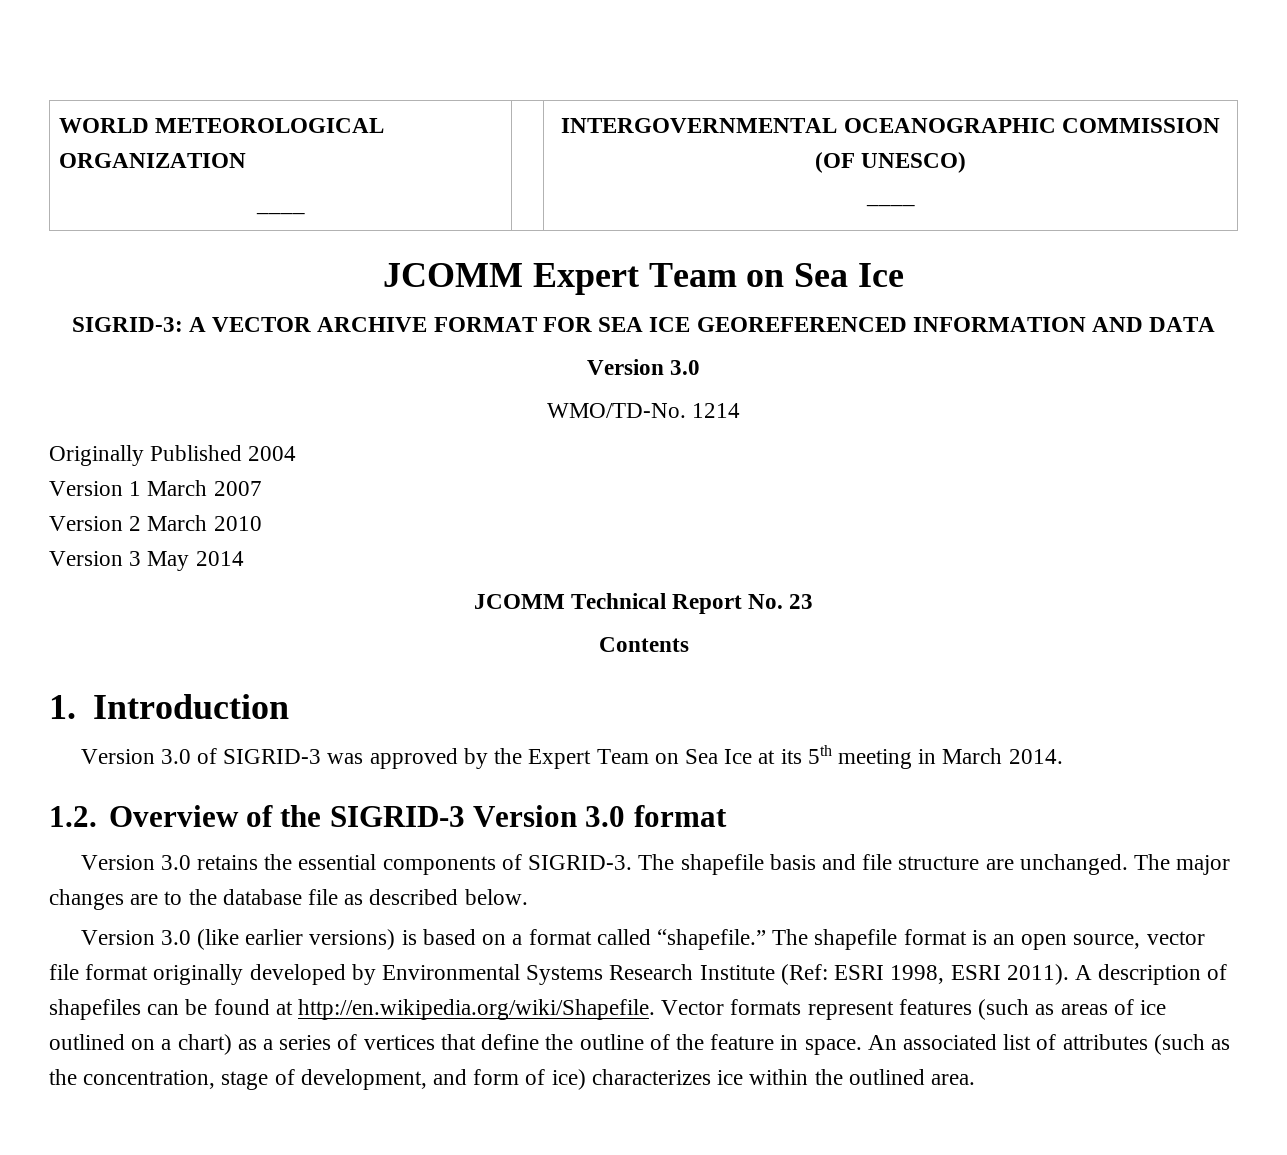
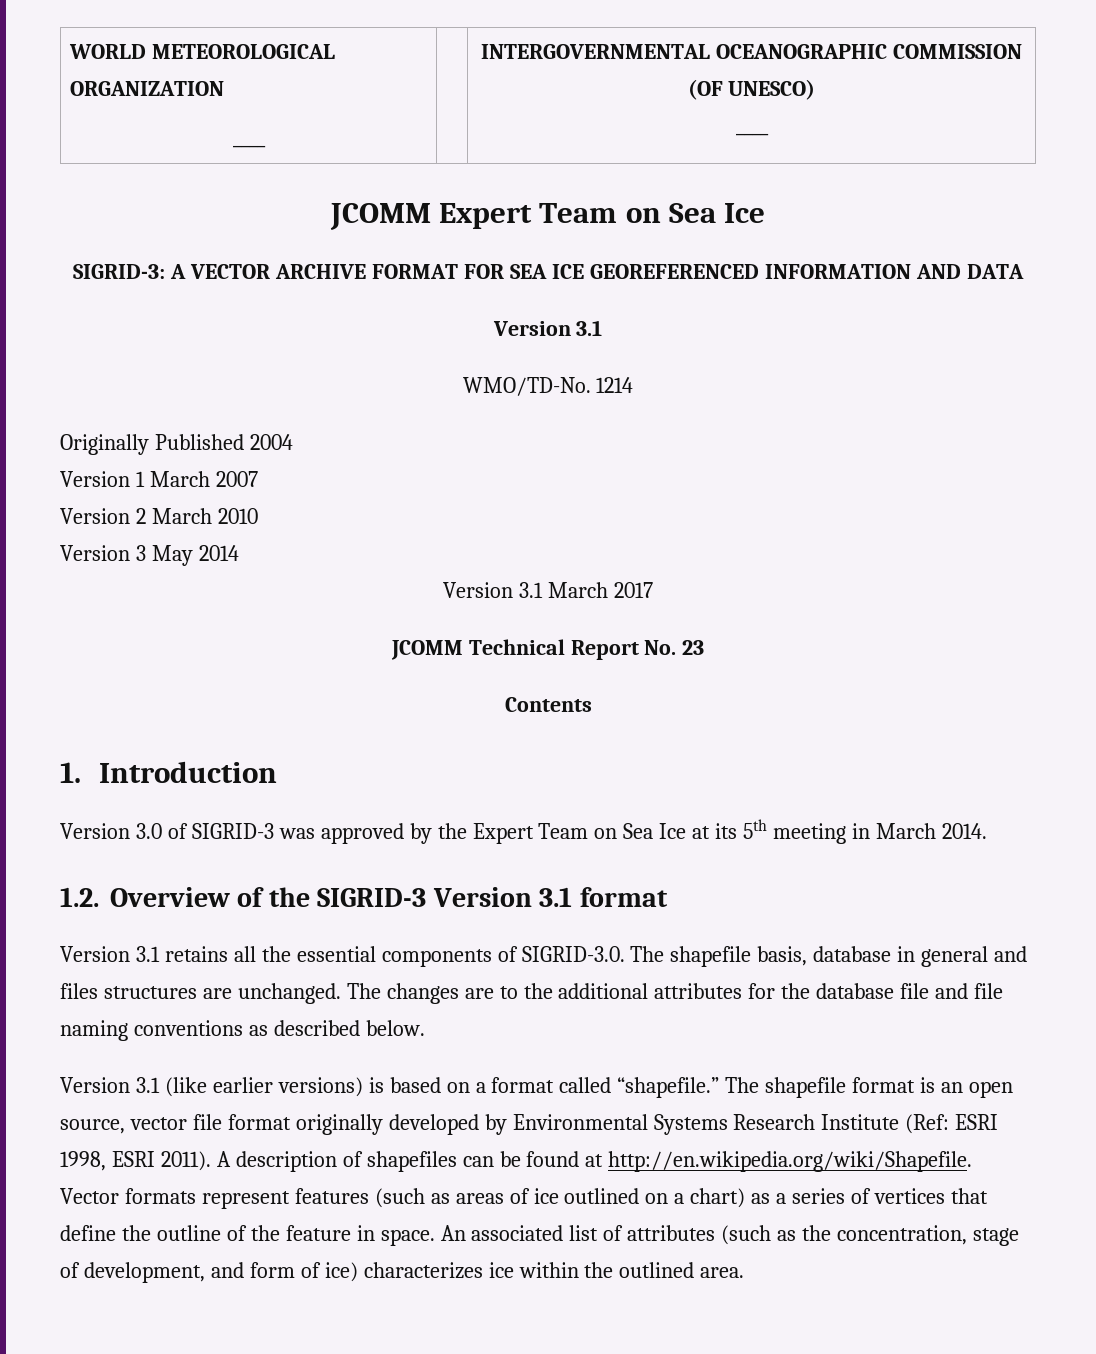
  SIGRID-3: A VECTOR ARCHIVE FORMAT FOR SEA ICE GEOREFERENCED INFORMATION AND DATA
- Version 3.0
+ Version 3.1
+ Version 3.1 March 2017
- 1.2. Overview of the SIGRID-3 Version 3.0 format
+ 1.2. Overview of the SIGRID-3 Version 3.1 format
- Version 3.0 retains the essential components of SIGRID-3. The shapefile basis and file structure are unchanged.
+ Version 3.1 retains all the essential components of SIGRID-3.0. The shapefile basis, database in general and files structures are unchanged.
- The major changes are to the database file as described below.
+ The changes are to the additional attributes for the database file and file naming conventions as described below.
- Version 3.0 (like earlier versions) is based on a format called “shapefile.”
+ Version 3.1 (like earlier versions) is based on a format called “shapefile.”

